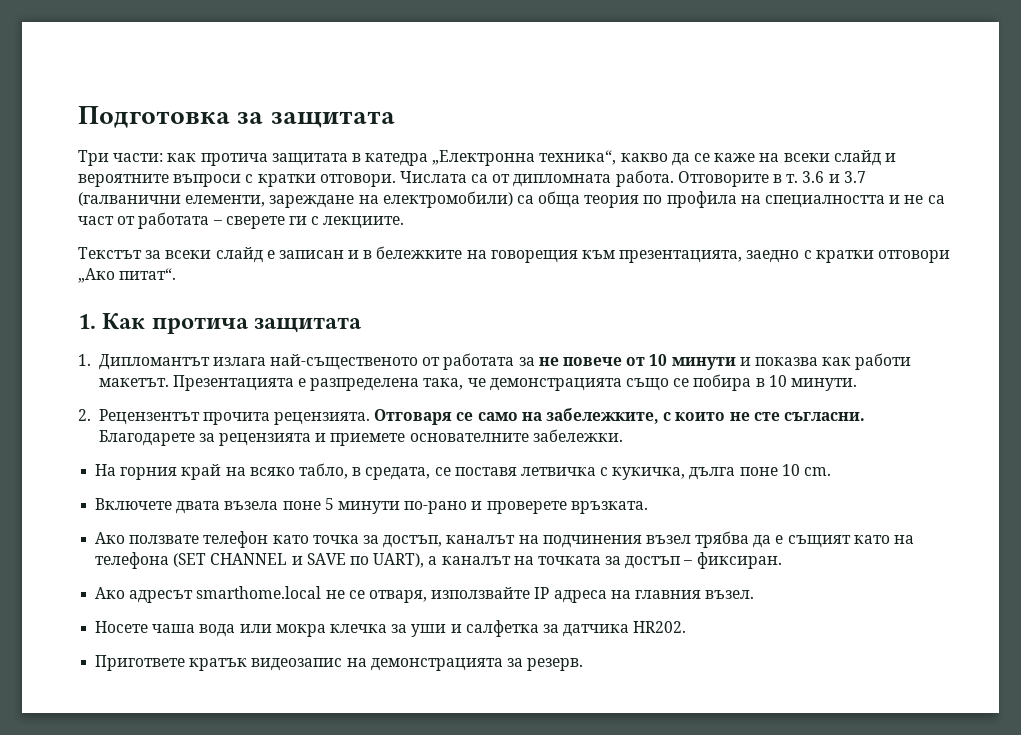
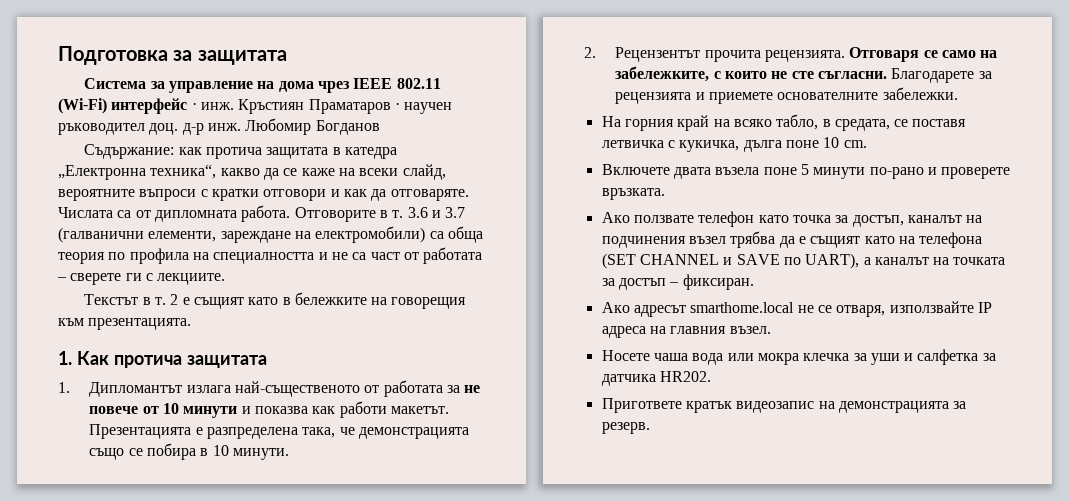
- Три части: как протича защитата в катедра „Електронна техника“, какво да се каже на всеки слайд и вероятните въпроси с кратки отговори.
+ Система за управление на дома чрез IEEE 802.11 (Wi-Fi) интерфейс · инж. Кръстиян Праматаров · научен ръководител доц. д-р инж. Любомир Богданов
+ Съдържание: как протича защитата в катедра „Електронна техника“, какво да се каже на всеки слайд, вероятните въпроси с кратки отговори и как да отговаряте.
- Текстът за всеки слайд е записан и в бележките на говорещия към презентацията, заедно с кратки отговори „Ако питат“.
+ Текстът в т. 2 е същият като в бележките на говорещия към презентацията.

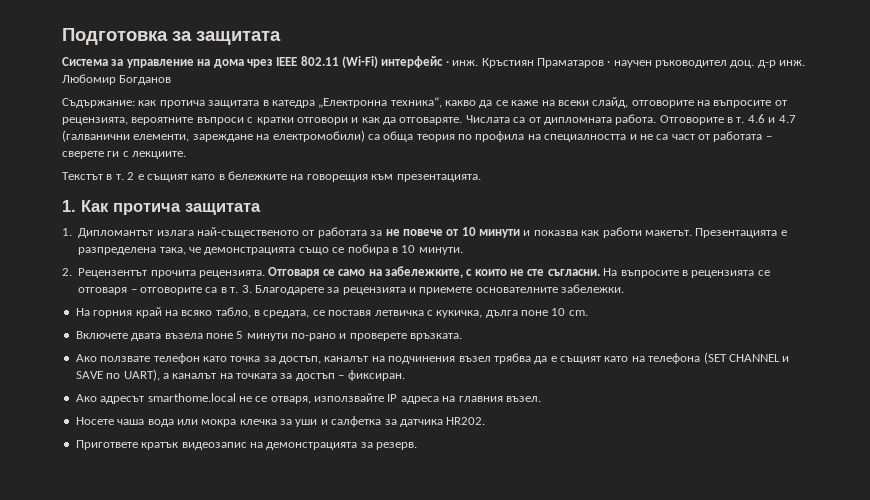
- Съдържание: как протича защитата в катедра „Електронна техника“, какво да се каже на всеки слайд, вероятните въпроси с кратки отговори и как да отговаряте.
+ Съдържание: как протича защитата в катедра „Електронна техника“, какво да се каже на всеки слайд, отговорите на въпросите от рецензията, вероятните въпроси с кратки отговори и как да отговаряте.
- Отговорите в т. 3.6 и 3.7 (галванични елементи, зареждане на електромобили) са обща теория по профила на специалността и не са част от работата – сверете ги с лекциите.
+ Отговорите в т. 4.6 и 4.7 (галванични елементи, зареждане на електромобили) са обща теория по профила на специалността и не са част от работата – сверете ги с лекциите.
- Благодарете за рецензията и приемете основателните забележки.
+ На въпросите в рецензията се отговаря – отговорите са в т. 3. Благодарете за рецензията и приемете основателните забележки.

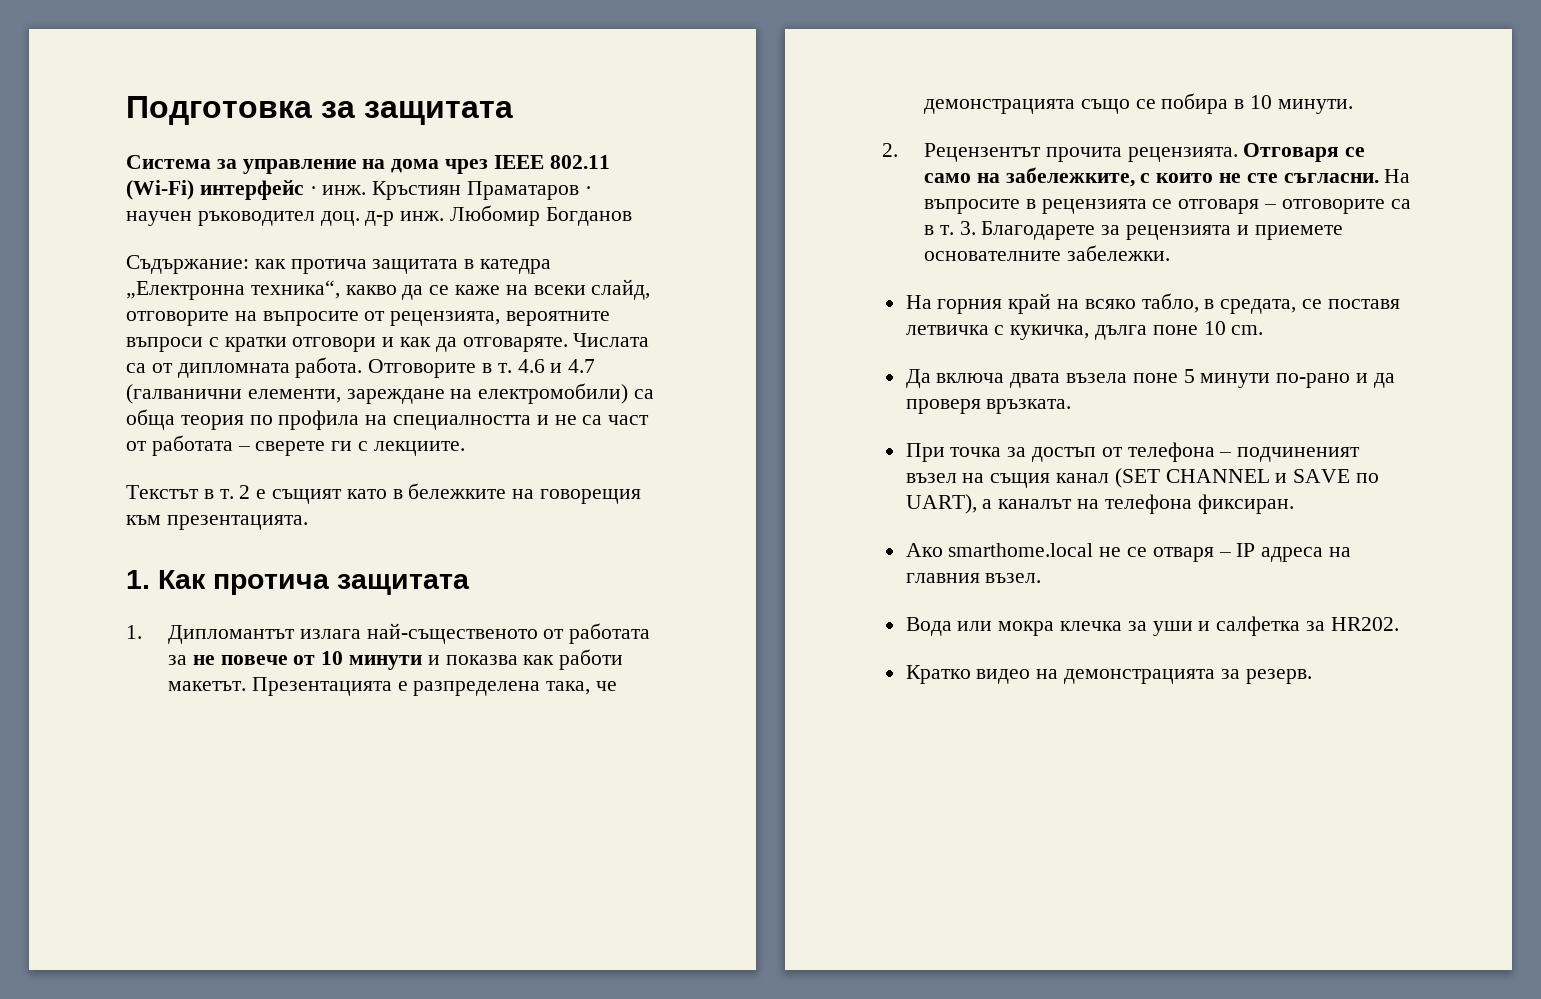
- Включете двата възела поне 5 минути по-рано и проверете връзката.
+ Да включа двата възела поне 5 минути по-рано и да проверя връзката.
- Ако ползвате телефон като точка за достъп, каналът на подчинения възел трябва да е същият като на телефона (SET CHANNEL и SAVE по UART), а каналът на точката за достъп – фиксиран.
+ При точка за достъп от телефона – подчиненият възел на същия канал (SET CHANNEL и SAVE по UART), а каналът на телефона фиксиран.
- Ако адресът smarthome.local не се отваря, използвайте IP адреса на главния възел.
+ Ако smarthome.local не се отваря – IP адреса на главния възел.
- Носете чаша вода или мокра клечка за уши и салфетка за датчика HR202.
+ Вода или мокра клечка за уши и салфетка за HR202.
- Пригответе кратък видеозапис на демонстрацията за резерв.
+ Кратко видео на демонстрацията за резерв.

